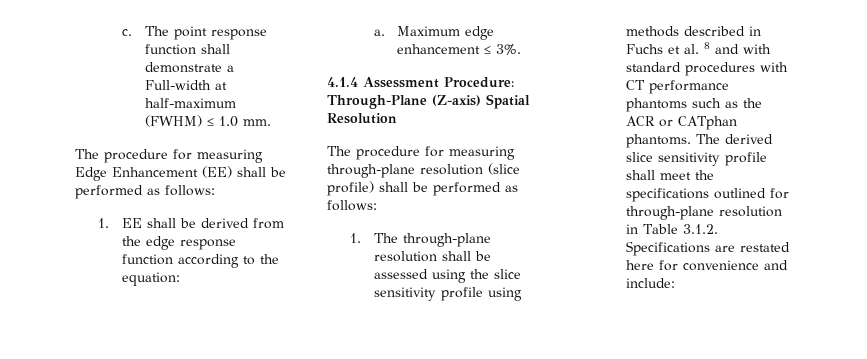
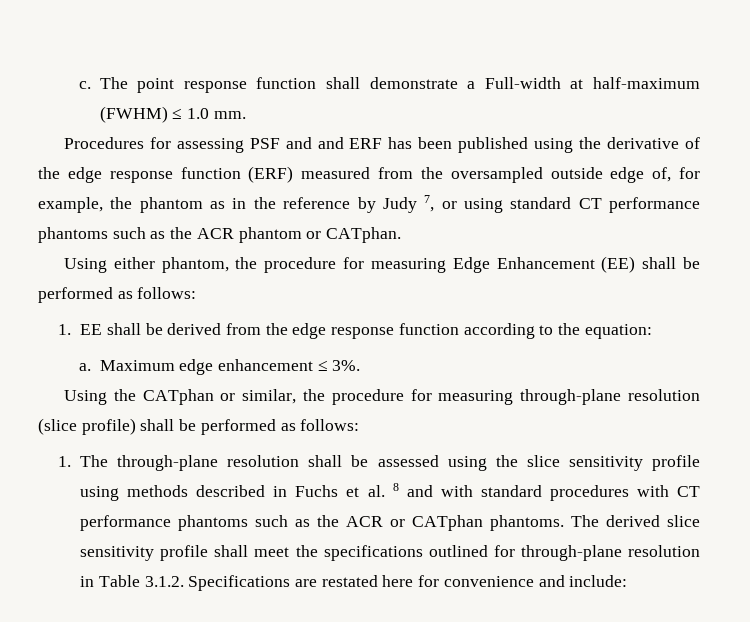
- The procedure for measuring Edge Enhancement (EE) shall be performed as follows:
+ Procedures for assessing PSF and and ERF has been published using the derivative of the edge response function (ERF) measured from the oversampled outside edge of, for example, the phantom as in the reference by Judy 7, or using standard CT performance phantoms such as the ACR phantom or CATphan.
+ Using either phantom, the procedure for measuring Edge Enhancement (EE) shall be performed as follows:
- 4.1.4 Assessment Procedure: Through-Plane (Z-axis) Spatial Resolution
- The procedure for measuring through-plane resolution (slice profile) shall be performed as follows:
+ Using the CATphan or similar, the procedure for measuring through-plane resolution (slice profile) shall be performed as follows:

